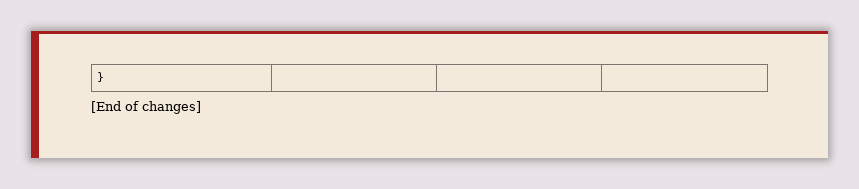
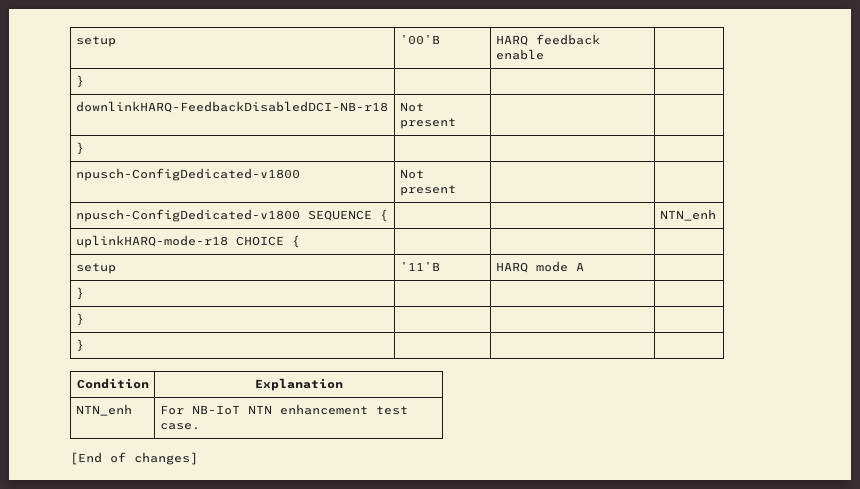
+ setup | ’00’B | HARQ feedback enable |
  } | | |
+ downlinkHARQ-FeedbackDisabledDCI-NB-r18 | Not present | |
+ } | | |
+ npusch-ConfigDedicated-v1800 | Not present | |
+ npusch-ConfigDedicated-v1800 SEQUENCE { | | | NTN_enh
+ uplinkHARQ-mode-r18 CHOICE { | | |
+ setup | ’11’B | HARQ mode A |
+ } | | |
+ } | | |
+ } | | |
+ Condition | Explanation
+ NTN_enh | For NB-IoT NTN enhancement test case.

